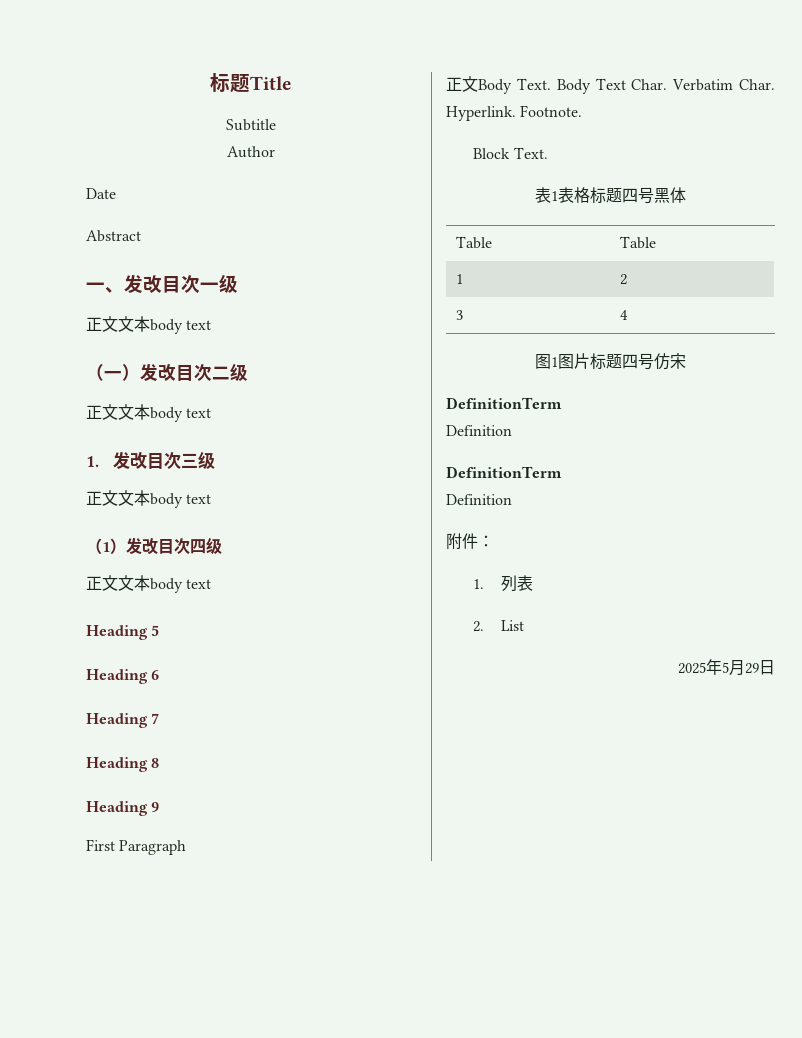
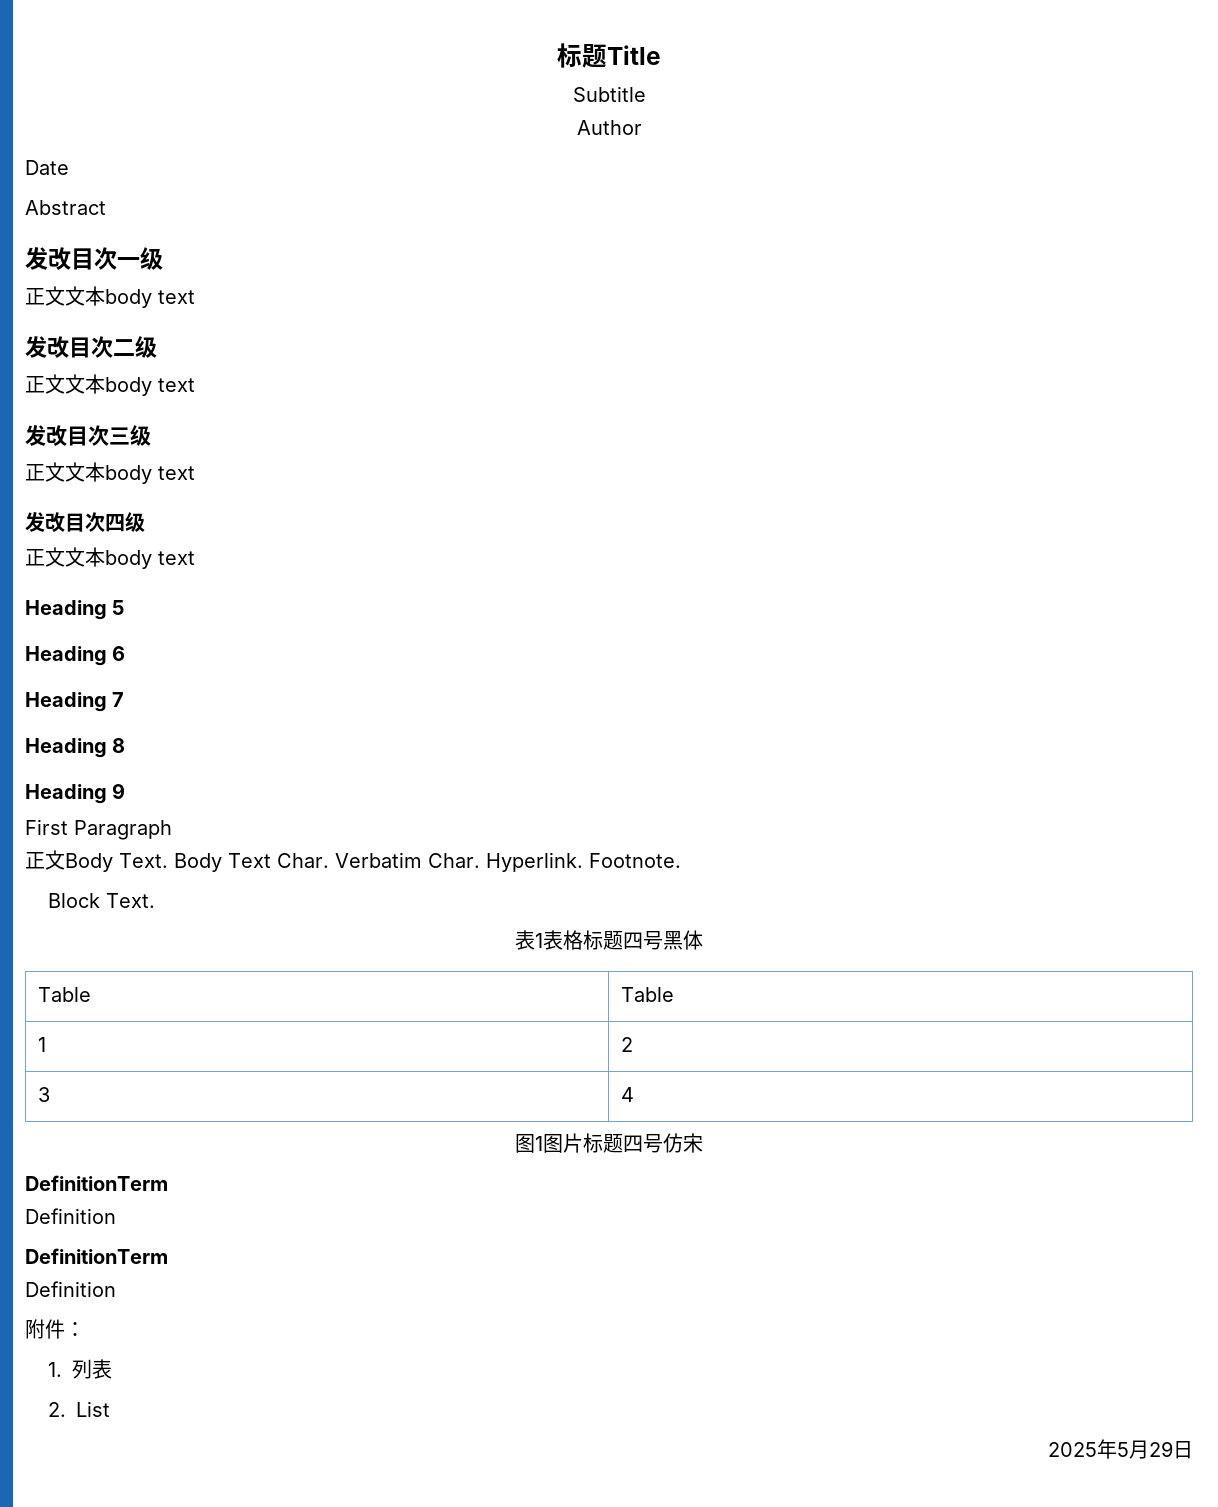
- 一、发改目次一级
+ 发改目次一级
- （一）发改目次二级
+ 发改目次二级
- 1.发改目次三级
+ 发改目次三级
- （1）发改目次四级
+ 发改目次四级

